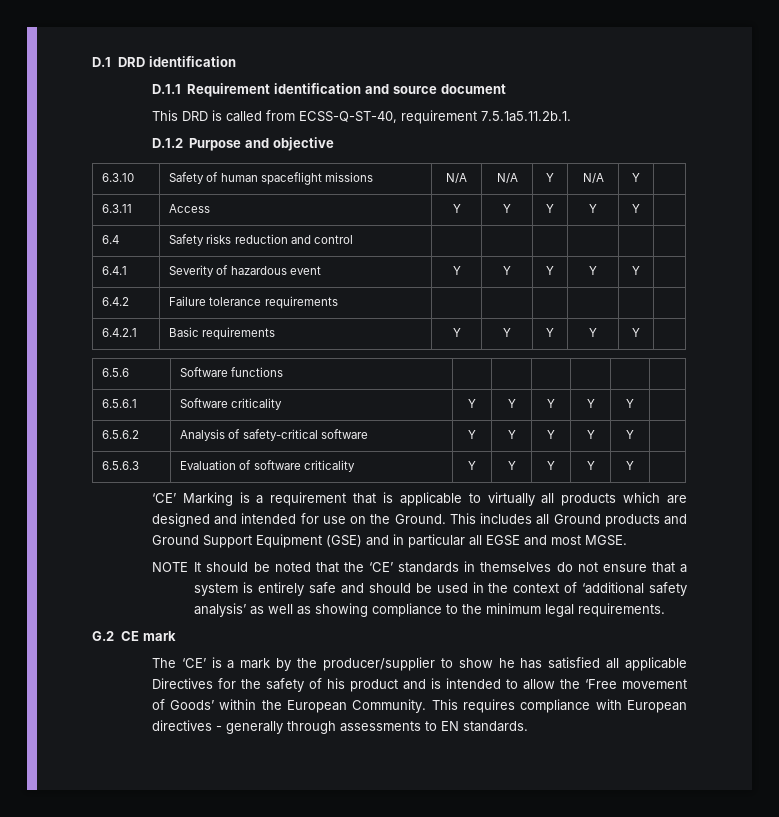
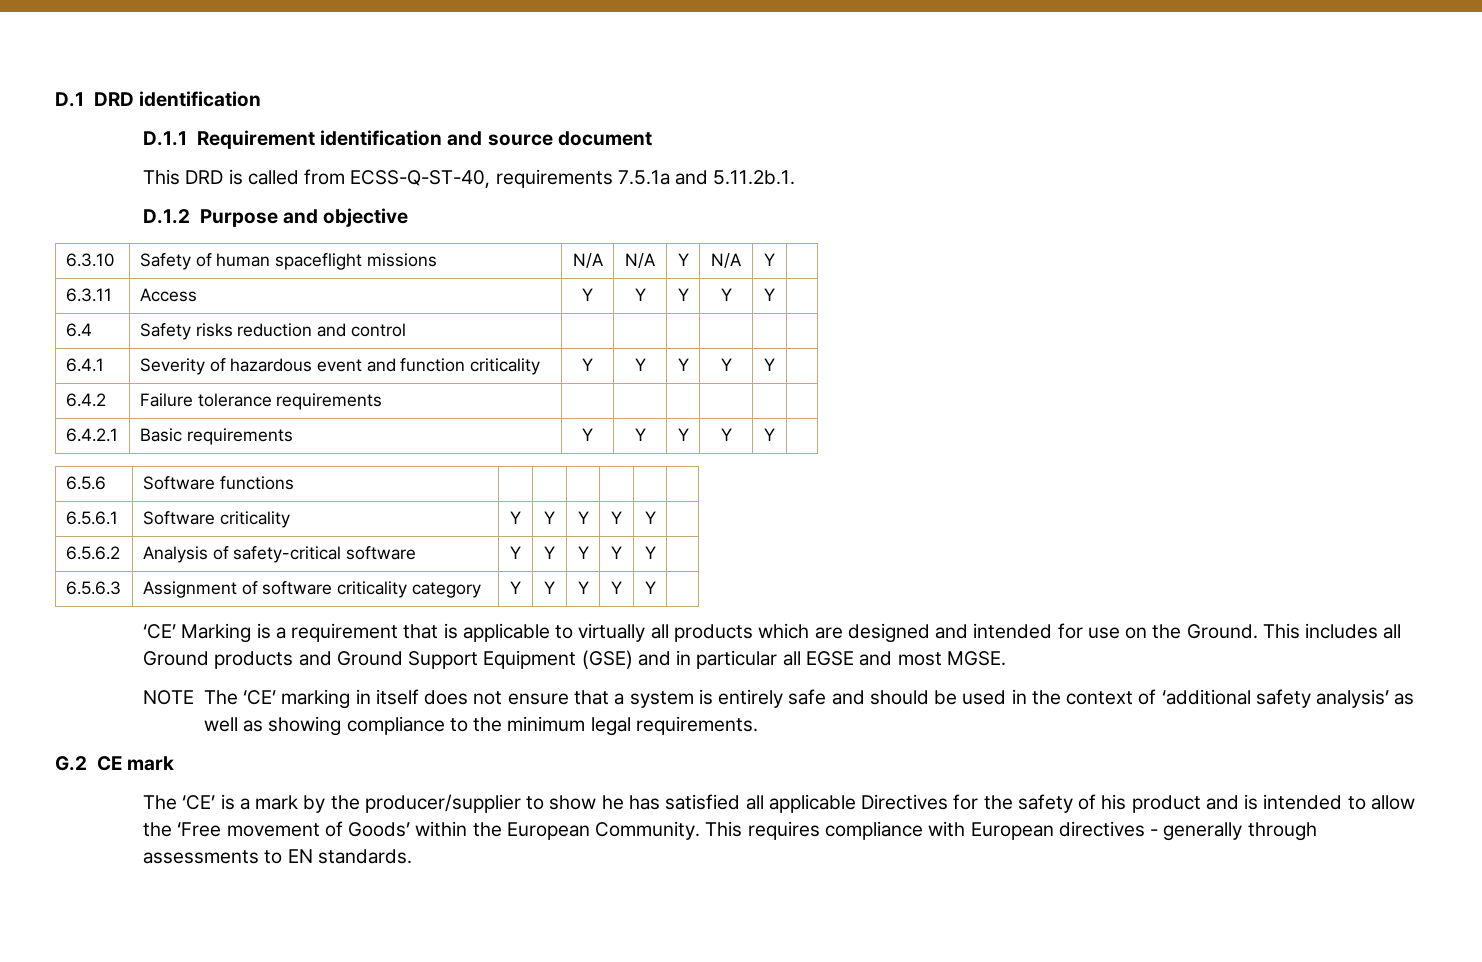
- This DRD is called from ECSS-Q-ST-40, requirement 7.5.1a5.11.2b.1.
+ This DRD is called from ECSS-Q-ST-40, requirements 7.5.1a and 5.11.2b.1.
- 6.4.1 | Severity of hazardous event | Y | Y | Y | Y | Y |
+ 6.4.1 | Severity of hazardous event and function criticality | Y | Y | Y | Y | Y |
- 6.5.6.3 | Evaluation of software criticality | Y | Y | Y | Y | Y |
+ 6.5.6.3 | Assignment of software criticality category | Y | Y | Y | Y | Y |
- NOTE It should be noted that the ‘CE’ standards in themselves do not ensure that a system is entirely safe and should be used in the context of ‘additional safety analysis’ as well as showing compliance to the minimum legal requirements.
+ NOTE The ‘CE’ marking in itself does not ensure that a system is entirely safe and should be used in the context of ‘additional safety analysis’ as well as showing compliance to the minimum legal requirements.

